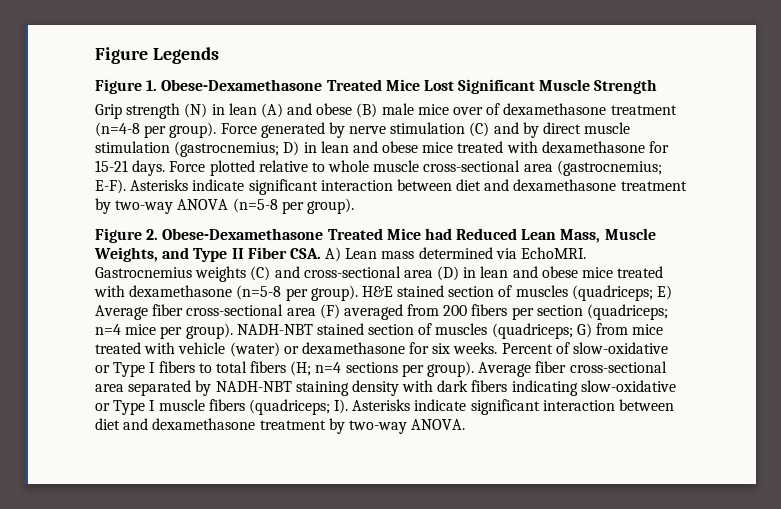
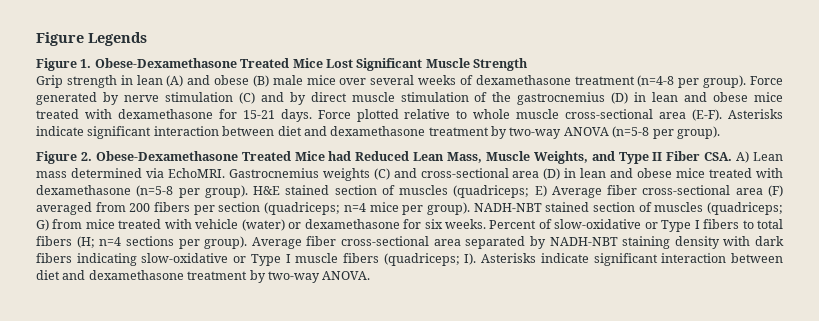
- Grip strength (N) in lean (A) and obese (B) male mice over of dexamethasone treatment (n=4-8 per group).
+ Grip strength in lean (A) and obese (B) male mice over several weeks of dexamethasone treatment (n=4-8 per group).
- Force generated by nerve stimulation (C) and by direct muscle stimulation (gastrocnemius; D) in lean and obese mice treated with dexamethasone for 15-21 days.
+ Force generated by nerve stimulation (C) and by direct muscle stimulation of the gastrocnemius (D) in lean and obese mice treated with dexamethasone for 15-21 days.
- Force plotted relative to whole muscle cross-sectional area (gastrocnemius; E-F).
+ Force plotted relative to whole muscle cross-sectional area (E-F).

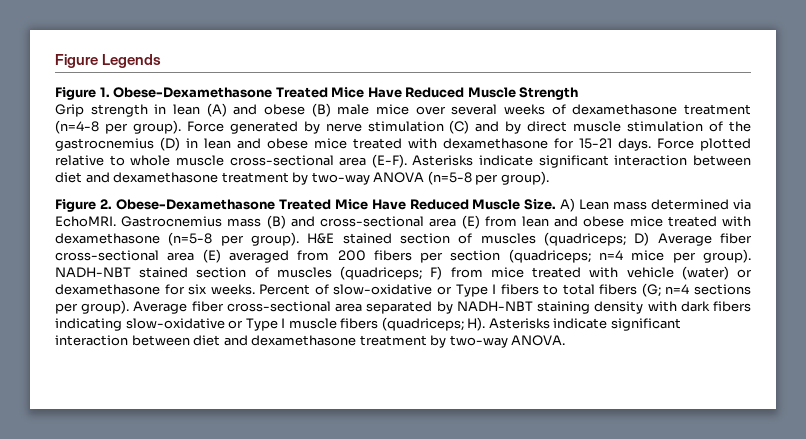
- Figure 1. Obese-Dexamethasone Treated Mice Lost Significant Muscle Strength
+ Figure 1. Obese-Dexamethasone Treated Mice Have Reduced Muscle Strength
- Figure 2. Obese-Dexamethasone Treated Mice had Reduced Lean Mass, Muscle Weights, and Type II Fiber CSA. A) Lean mass determined via EchoMRI.
+ Figure 2. Obese-Dexamethasone Treated Mice Have Reduced Muscle Size. A) Lean mass determined via EchoMRI.
- Gastrocnemius weights (C) and cross-sectional area (D) in lean and obese mice treated with dexamethasone (n=5-8 per group).
+ Gastrocnemius mass (B) and cross-sectional area (E) from lean and obese mice treated with dexamethasone (n=5-8 per group).
- H&E stained section of muscles (quadriceps; E) Average fiber cross-sectional area (F) averaged from 200 fibers per section (quadriceps; n=4 mice per group).
+ H&E stained section of muscles (quadriceps; D) Average fiber cross-sectional area (E) averaged from 200 fibers per section (quadriceps; n=4 mice per group).
- NADH-NBT stained section of muscles (quadriceps; G) from mice treated with vehicle (water) or dexamethasone for six weeks.
+ NADH-NBT stained section of muscles (quadriceps; F) from mice treated with vehicle (water) or dexamethasone for six weeks.
- Percent of slow-oxidative or Type I fibers to total fibers (H; n=4 sections per group).
+ Percent of slow-oxidative or Type I fibers to total fibers (G; n=4 sections per group).
- Average fiber cross-sectional area separated by NADH-NBT staining density with dark fibers indicating slow-oxidative or Type I muscle fibers (quadriceps; I). Asterisks indicate significant interaction between diet and dexamethasone treatment by two-way ANOVA.
+ Average fiber cross-sectional area separated by NADH-NBT staining density with dark fibers indicating slow-oxidative or Type I muscle fibers (quadriceps; H). Asterisks indicate significant interaction between diet and dexamethasone treatment by two-way ANOVA.

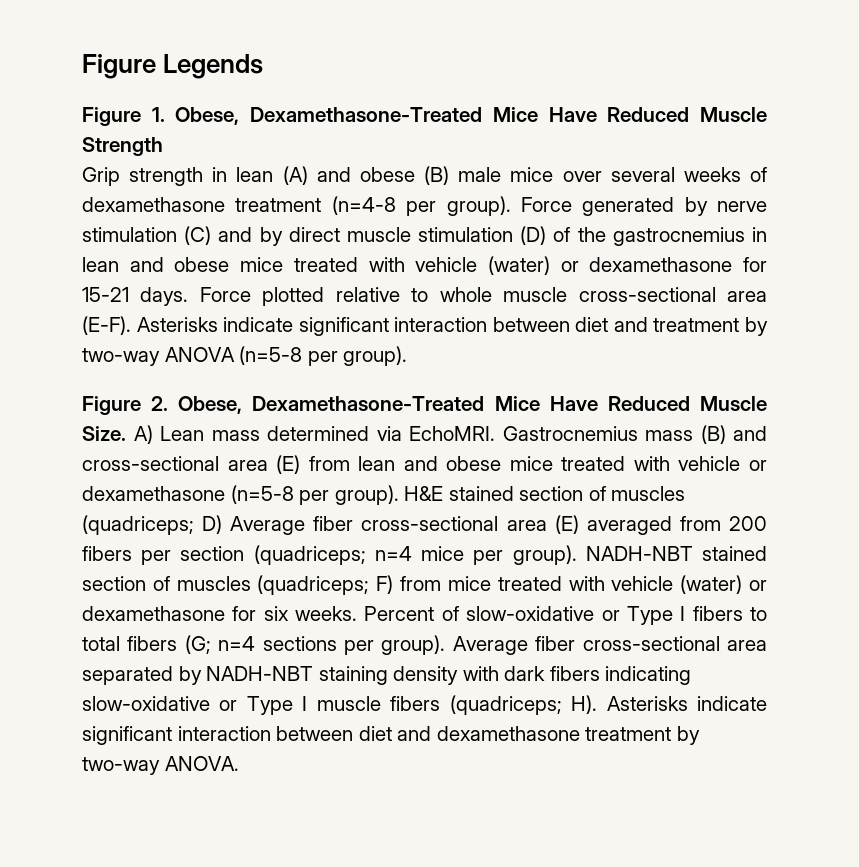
- Figure 1. Obese-Dexamethasone Treated Mice Have Reduced Muscle Strength
+ Figure 1. Obese, Dexamethasone-Treated Mice Have Reduced Muscle Strength
- Force generated by nerve stimulation (C) and by direct muscle stimulation of the gastrocnemius (D) in lean and obese mice treated with dexamethasone for 15-21 days.
+ Force generated by nerve stimulation (C) and by direct muscle stimulation (D) of the gastrocnemius in lean and obese mice treated with vehicle (water) or dexamethasone for 15-21 days.
- Asterisks indicate significant interaction between diet and dexamethasone treatment by two-way ANOVA (n=5-8 per group).
+ Asterisks indicate significant interaction between diet and treatment by two-way ANOVA (n=5-8 per group).
- Figure 2. Obese-Dexamethasone Treated Mice Have Reduced Muscle Size.
+ Figure 2. Obese, Dexamethasone-Treated Mice Have Reduced Muscle Size.
- Gastrocnemius mass (B) and cross-sectional area (E) from lean and obese mice treated with dexamethasone (n=5-8 per group).
+ Gastrocnemius mass (B) and cross-sectional area (E) from lean and obese mice treated with vehicle or dexamethasone (n=5-8 per group).

